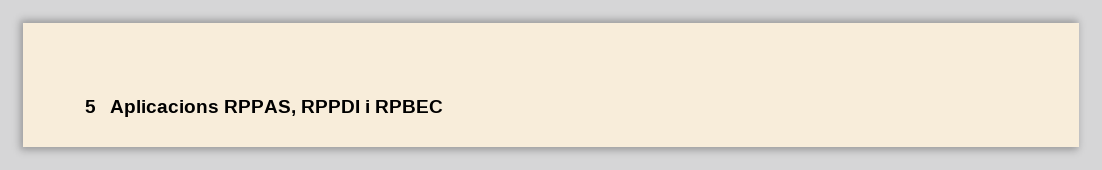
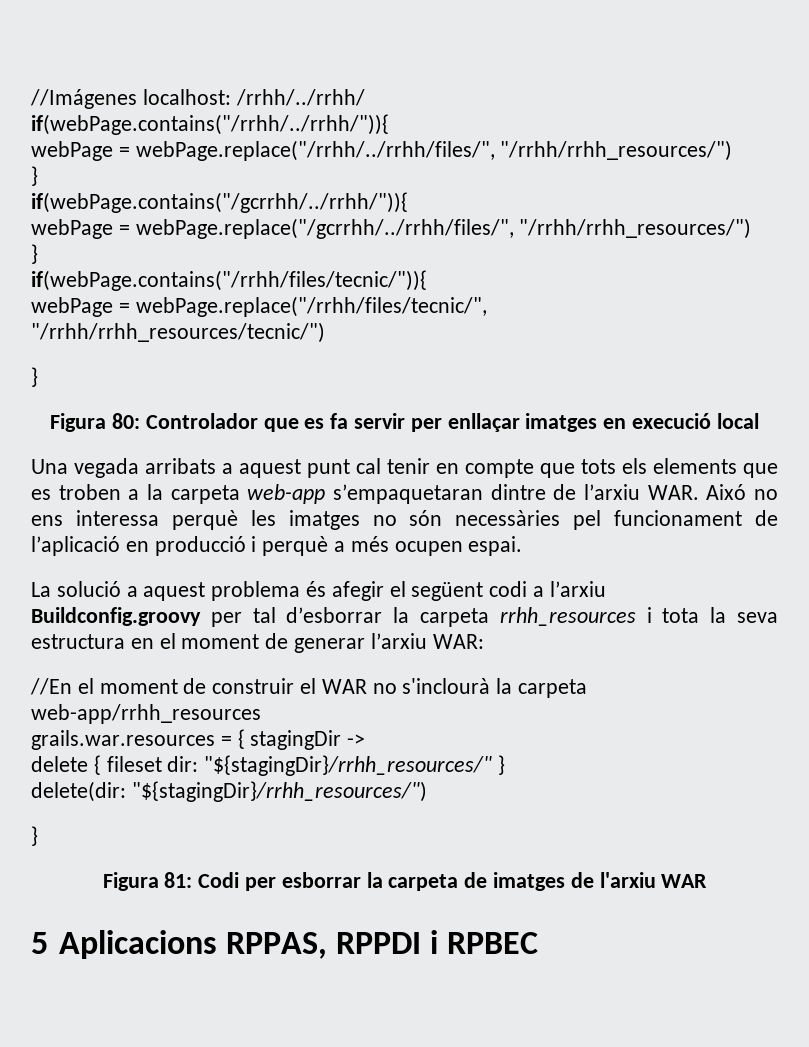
+ //Imágenes localhost: /rrhh/../rrhh/
+ if(webPage.contains("/rrhh/../rrhh/")){
+ webPage = webPage.replace("/rrhh/../rrhh/files/", "/rrhh/rrhh_resources/")
+ }
+ if(webPage.contains("/gcrrhh/../rrhh/")){
+ webPage = webPage.replace("/gcrrhh/../rrhh/files/", "/rrhh/rrhh_resources/")
+ }
+ if(webPage.contains("/rrhh/files/tecnic/")){
+ webPage = webPage.replace("/rrhh/files/tecnic/", "/rrhh/rrhh_resources/tecnic/")
+ }
+ Figura 80: Controlador que es fa servir per enllaçar imatges en execució local
+ Una vegada arribats a aquest punt cal tenir en compte que tots els elements que es troben a la carpeta web-app s’empaquetaran dintre de l’arxiu WAR. Aixó no ens interessa perquè les imatges no són necessàries pel funcionament de l’aplicació en producció i perquè a més ocupen espai.
+ La solució a aquest problema és afegir el següent codi a l’arxiu Buildconfig.groovy per tal d’esborrar la carpeta rrhh_resources i tota la seva estructura en el moment de generar l’arxiu WAR:
+ //En el moment de construir el WAR no s'inclourà la carpeta web-app/rrhh_resources
+ grails.war.resources = { stagingDir ->
+ delete { fileset dir: "${stagingDir}/rrhh_resources/" }
+ delete(dir: "${stagingDir}/rrhh_resources/")
+ }
+ Figura 81: Codi per esborrar la carpeta de imatges de l'arxiu WAR

